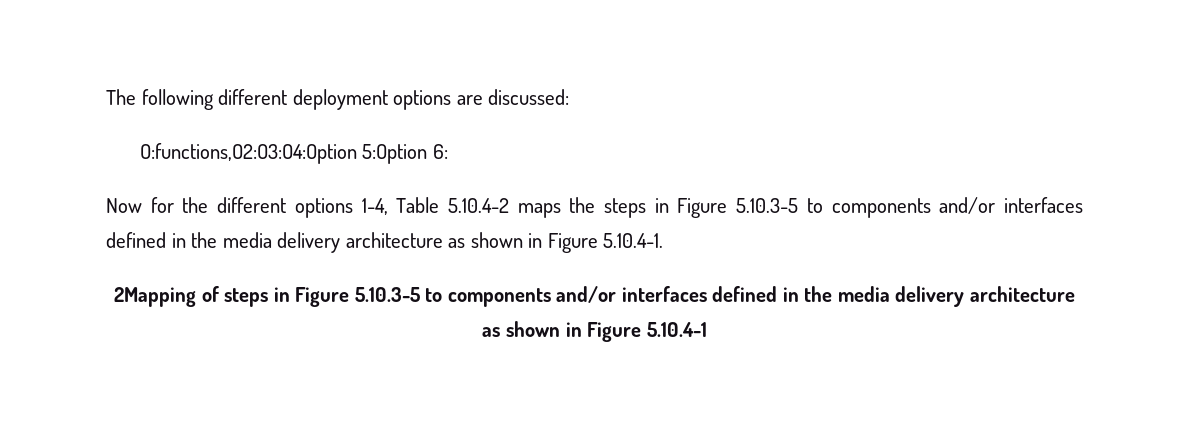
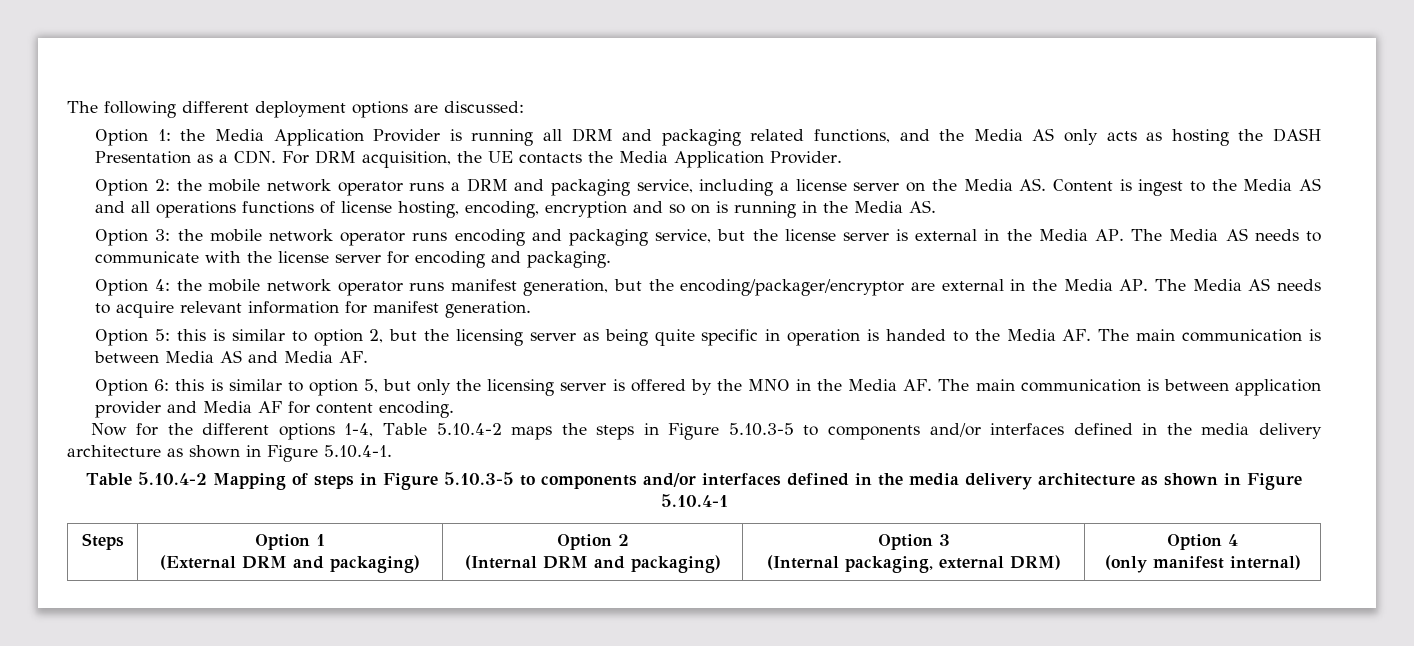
- O:functions,O2:O3:O4:Option 5:Option 6:
+ Option 1: the Media Application Provider is running all DRM and packaging related functions, and the Media AS only acts as hosting the DASH Presentation as a CDN. For DRM acquisition, the UE contacts the Media Application Provider.
+ Option 2: the mobile network operator runs a DRM and packaging service, including a license server on the Media AS. Content is ingest to the Media AS and all operations functions of license hosting, encoding, encryption and so on is running in the Media AS.
+ Option 3: the mobile network operator runs encoding and packaging service, but the license server is external in the Media AP. The Media AS needs to communicate with the license server for encoding and packaging.
+ Option 4: the mobile network operator runs manifest generation, but the encoding/packager/encryptor are external in the Media AP. The Media AS needs to acquire relevant information for manifest generation.
+ Option 5: this is similar to option 2, but the licensing server as being quite specific in operation is handed to the Media AF. The main communication is between Media AS and Media AF.
+ Option 6: this is similar to option 5, but only the licensing server is offered by the MNO in the Media AF. The main communication is between application provider and Media AF for content encoding.
- 2Mapping of steps in Figure 5.10.3-5 to components and/or interfaces defined in the media delivery architecture as shown in Figure 5.10.4-1
+ Table 5.10.4-2 Mapping of steps in Figure 5.10.3-5 to components and/or interfaces defined in the media delivery architecture as shown in Figure 5.10.4-1
+ Steps | Option 1
+ (External DRM and packaging) | Option 2
+ (Internal DRM and packaging) | Option 3
+ (Internal packaging, external DRM) | Option 4
+ (only manifest internal)

